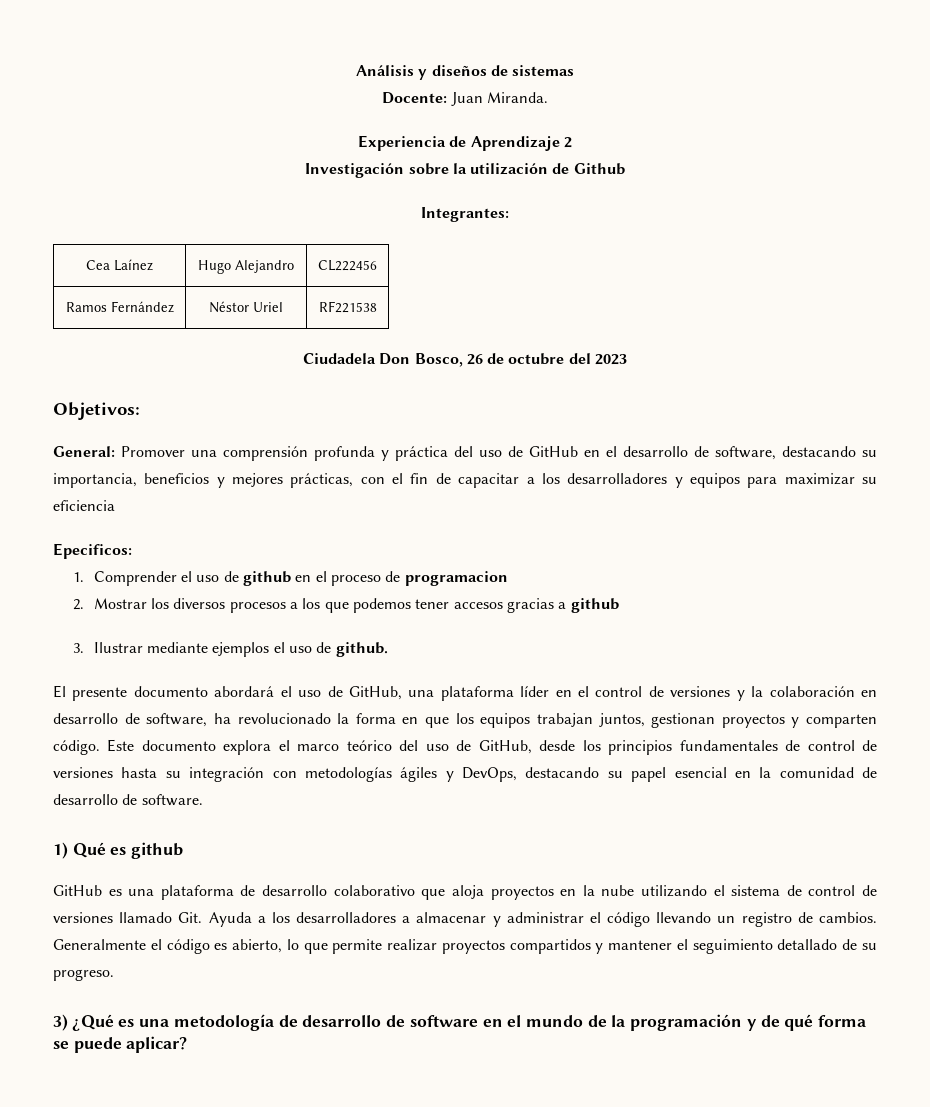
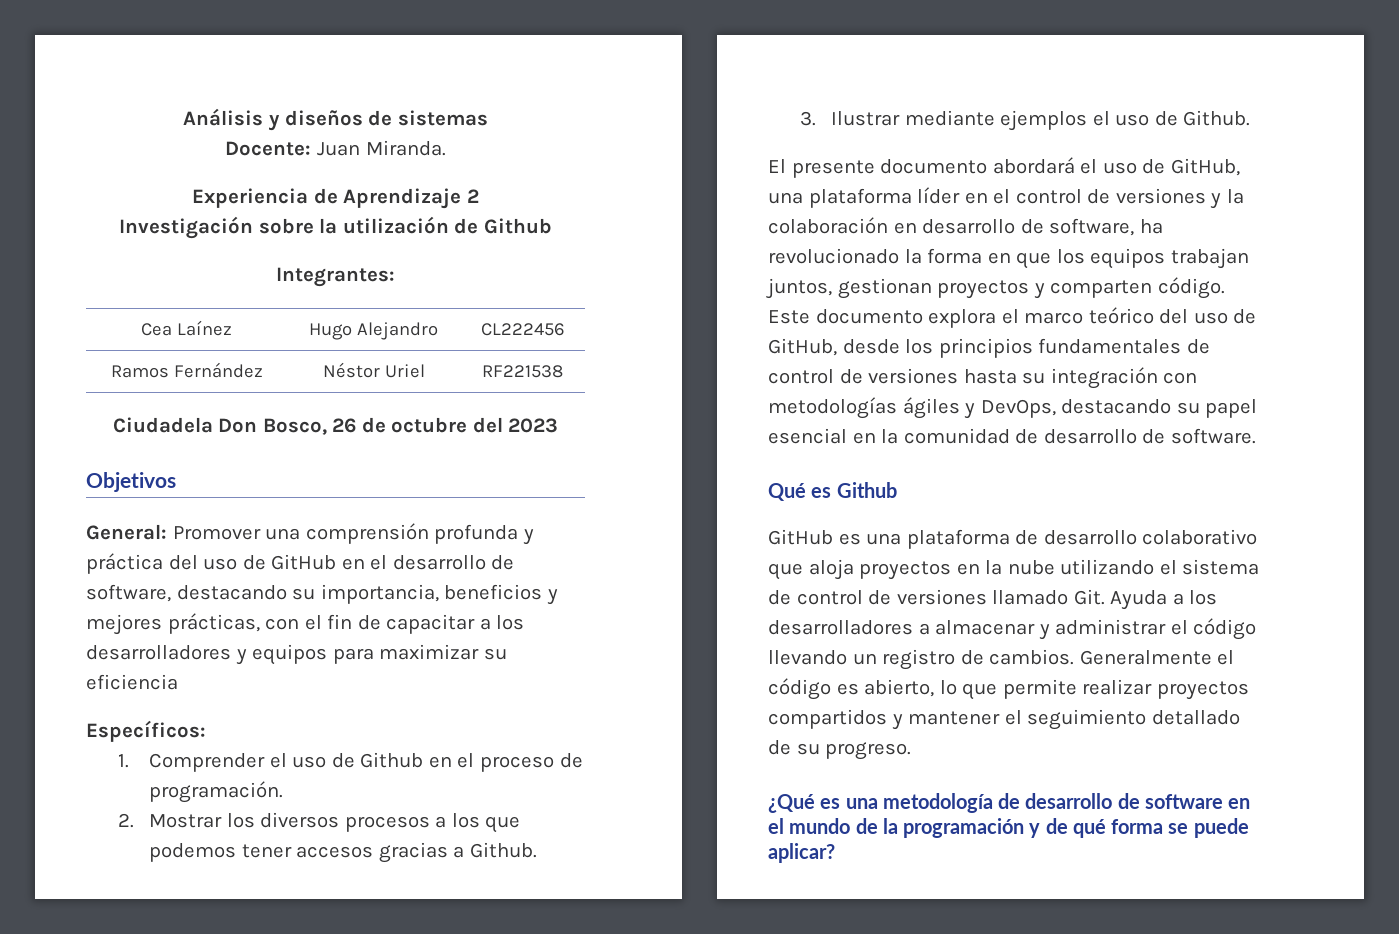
- Objetivos:
+ Objetivos
- Epecificos:
+ Específicos:
- 1. Comprender el uso de github en el proceso de programacion
+ 1. Comprender el uso de Github en el proceso de programación.
- 2. Mostrar los diversos procesos a los que podemos tener accesos gracias a github
+ 2. Mostrar los diversos procesos a los que podemos tener accesos gracias a Github.
- 3. Ilustrar mediante ejemplos el uso de github.
+ 3. Ilustrar mediante ejemplos el uso de Github.
- 1) Qué es github
+ Qué es Github
- 3) ¿Qué es una metodología de desarrollo de software en el mundo de la programación y de qué forma se puede aplicar?
+ ¿Qué es una metodología de desarrollo de software en el mundo de la programación y de qué forma se puede aplicar?

